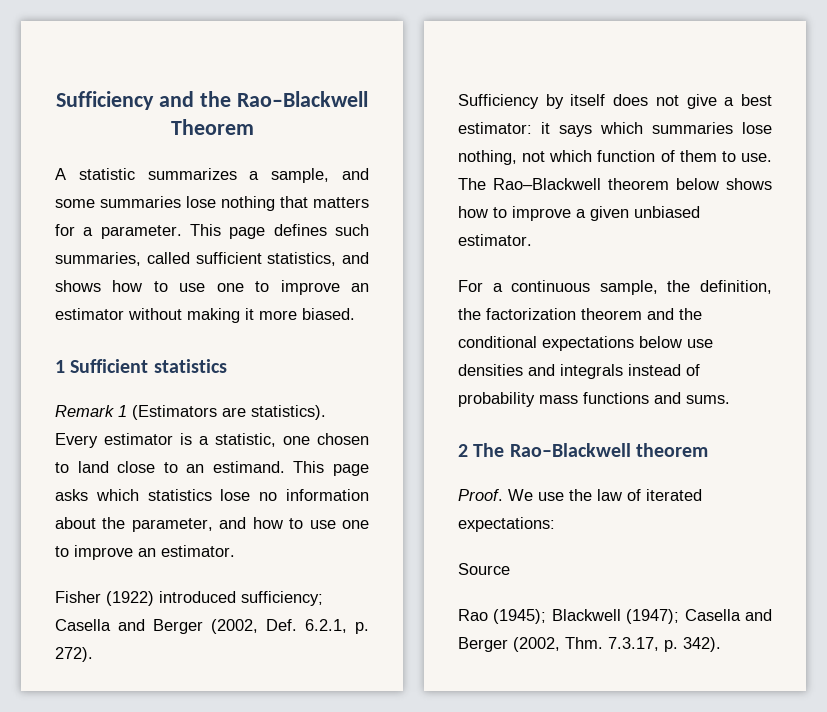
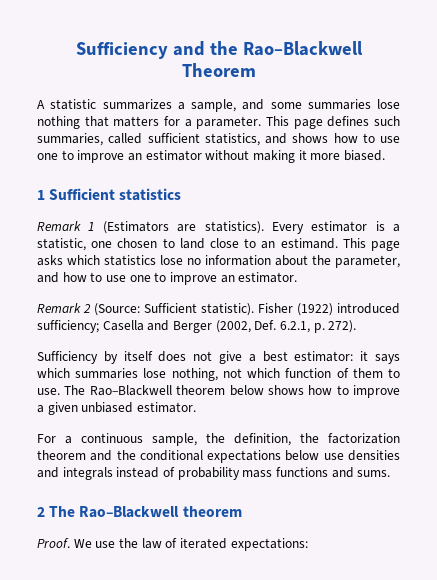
+ Remark 2 (Source: Sufficient statistic).
- Source
- Rao (1945); Blackwell (1947); Casella and Berger (2002, Thm. 7.3.17, p. 342).

